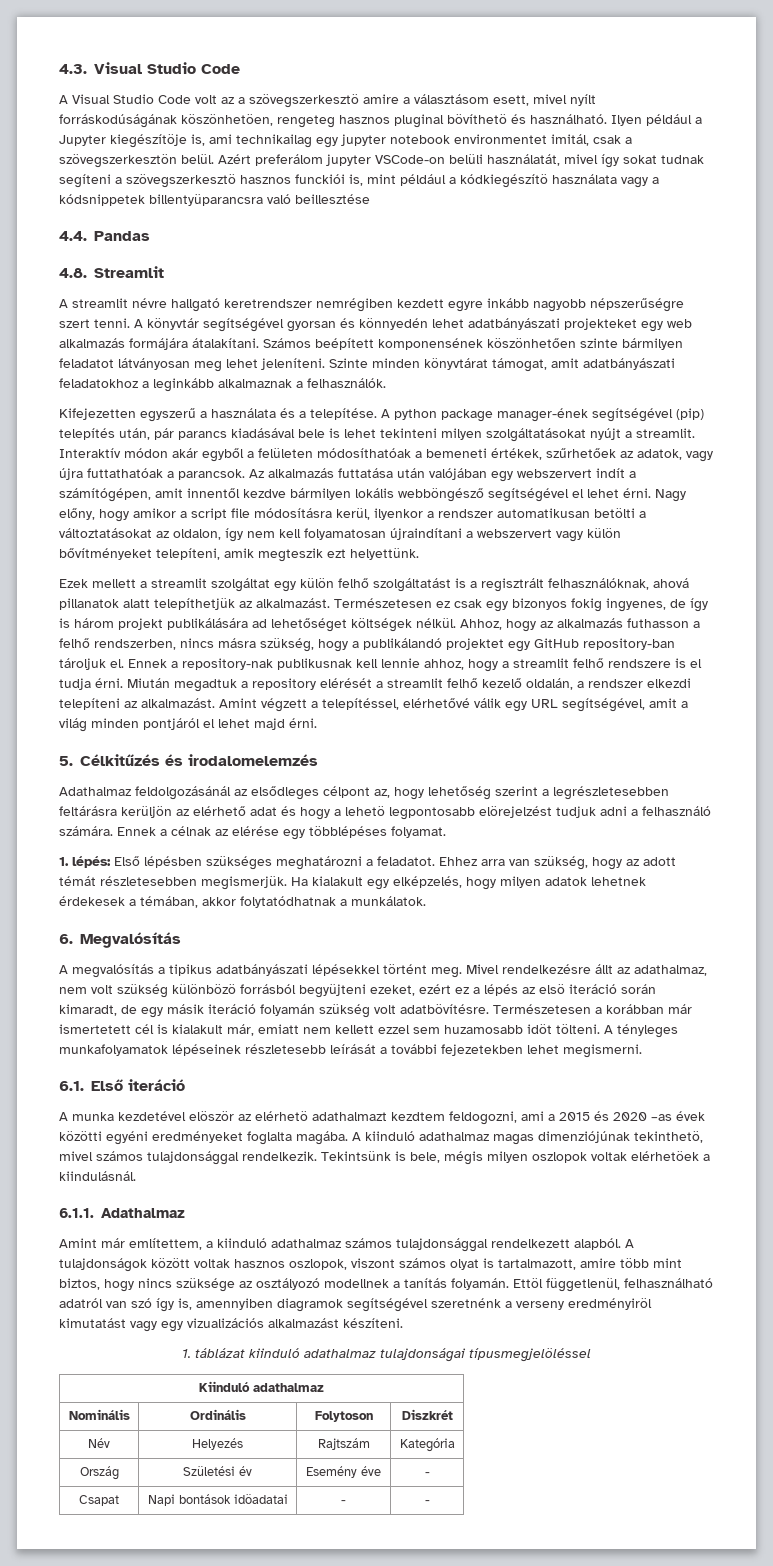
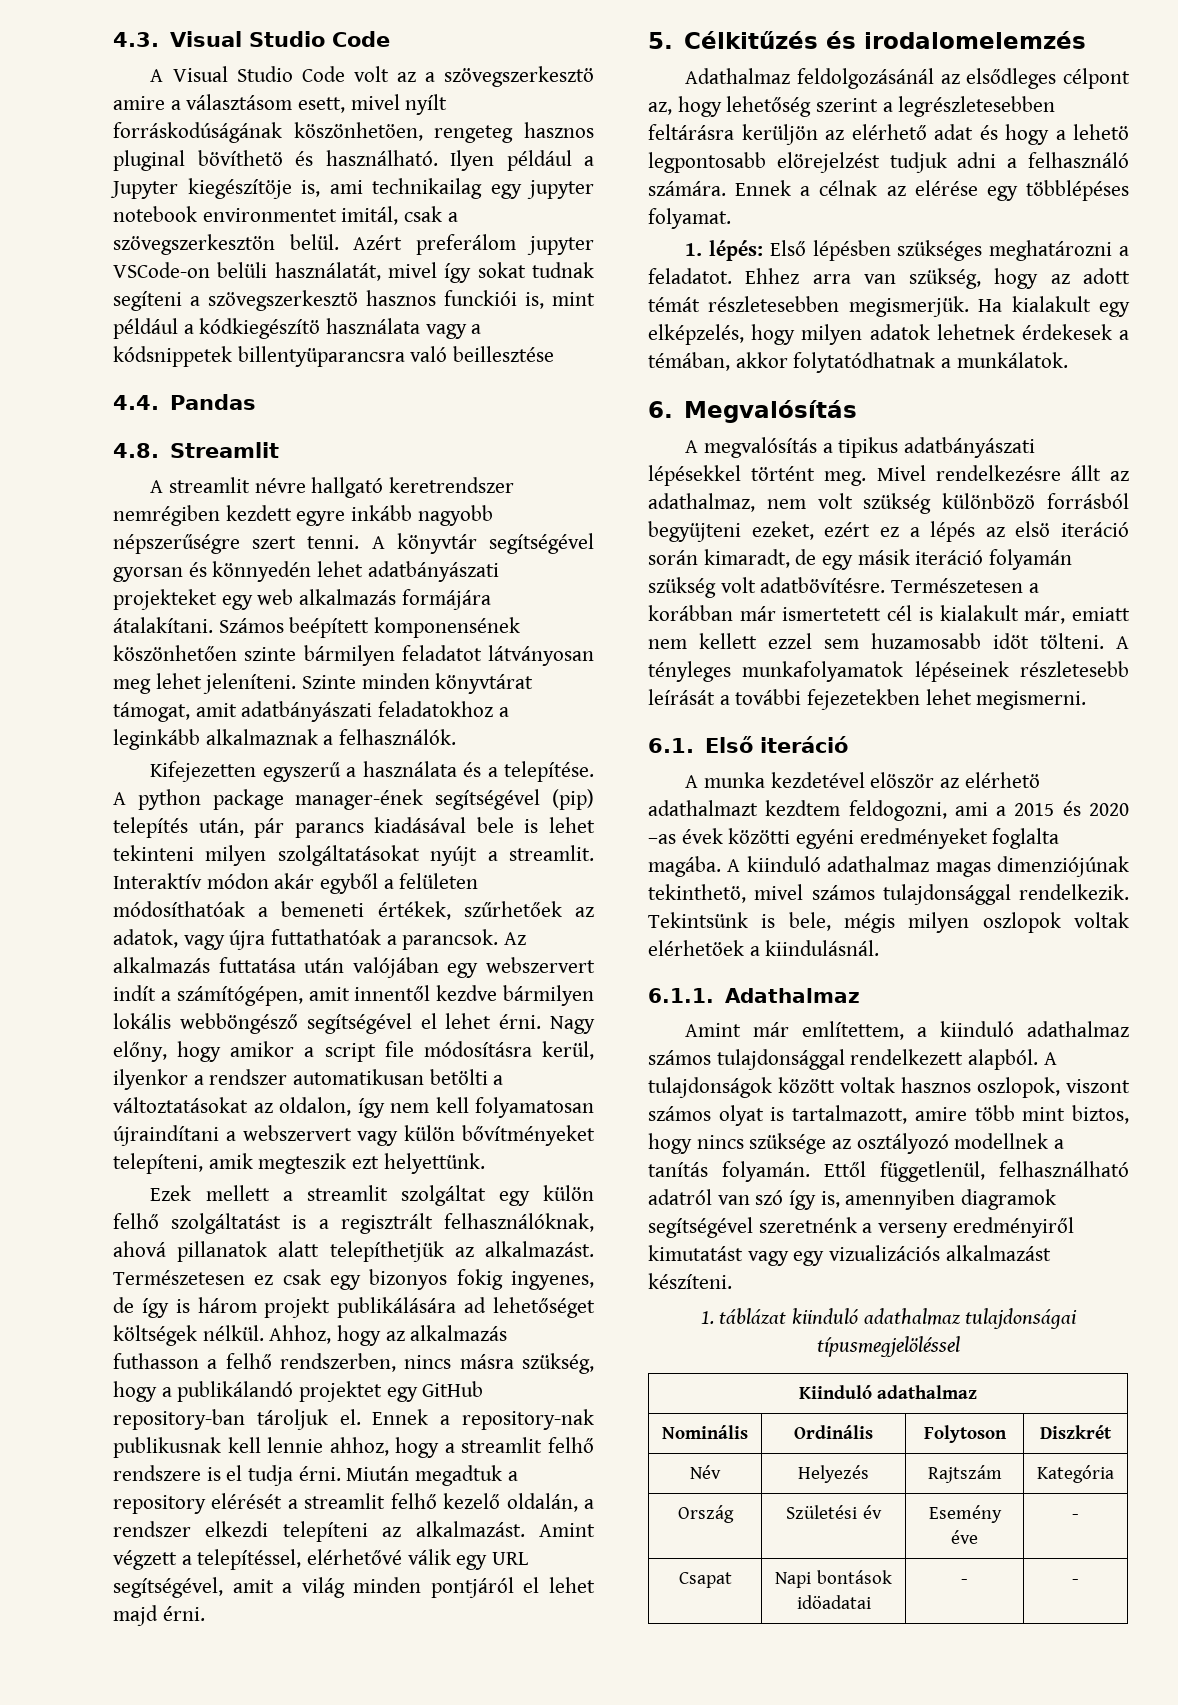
- Ettöl függetlenül, felhasználható adatról van szó így is, amennyiben diagramok segítségével szeretnénk a verseny eredményiröl kimutatást vagy egy vizualizációs alkalmazást készíteni.
+ Ettől függetlenül, felhasználható adatról van szó így is, amennyiben diagramok segítségével szeretnénk a verseny eredményiről kimutatást vagy egy vizualizációs alkalmazást készíteni.

